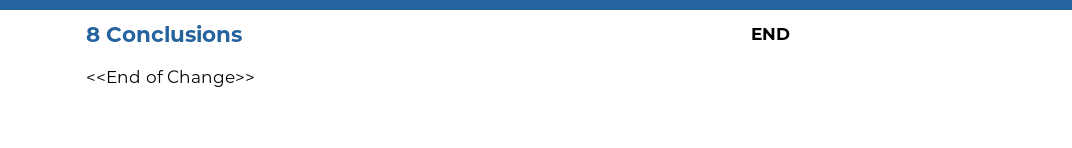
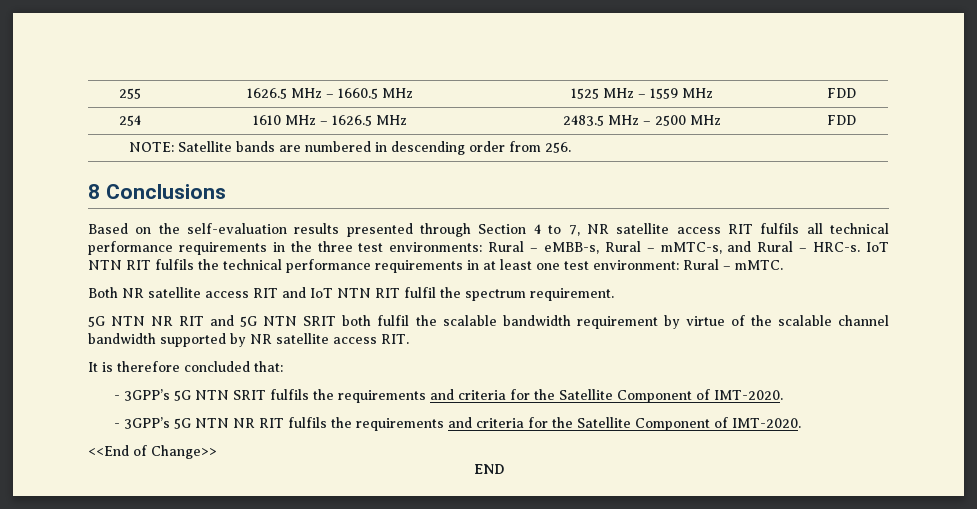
+ 255 | 1626.5 MHz – 1660.5 MHz | 1525 MHz – 1559 MHz | FDD
+ 254 | 1610 MHz – 1626.5 MHz | 2483.5 MHz – 2500 MHz | FDD
+ NOTE: Satellite bands are numbered in descending order from 256.
  8 Conclusions
+ Based on the self-evaluation results presented through Section 4 to 7, NR satellite access RIT fulfils all technical performance requirements in the three test environments: Rural – eMBB-s, Rural – mMTC-s, and Rural – HRC-s. IoT NTN RIT fulfils the technical performance requirements in at least one test environment: Rural – mMTC.
+ Both NR satellite access RIT and IoT NTN RIT fulfil the spectrum requirement.
+ 5G NTN NR RIT and 5G NTN SRIT both fulfil the scalable bandwidth requirement by virtue of the scalable channel bandwidth supported by NR satellite access RIT.
+ It is therefore concluded that:
+ - 3GPP’s 5G NTN SRIT fulfils the requirements and criteria for the Satellite Component of IMT-2020.
+ - 3GPP’s 5G NTN NR RIT fulfils the requirements and criteria for the Satellite Component of IMT-2020.

